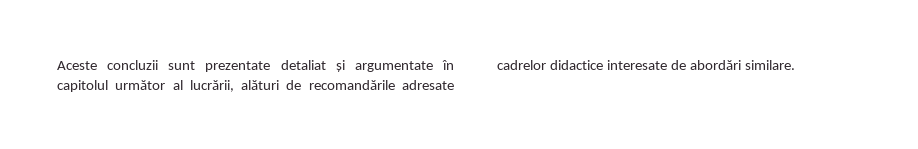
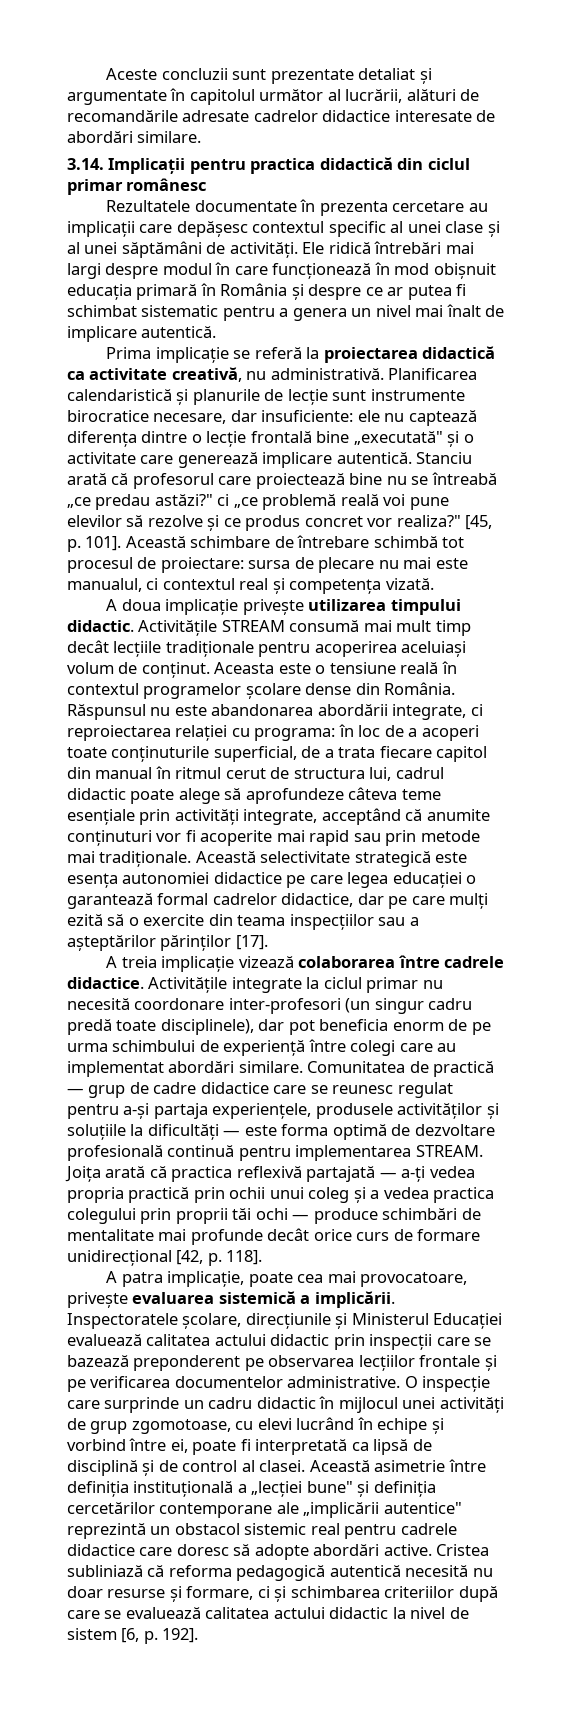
+ 3.14. Implicații pentru practica didactică din ciclul primar românesc
+ Rezultatele documentate în prezenta cercetare au implicații care depășesc contextul specific al unei clase și al unei săptămâni de activități. Ele ridică întrebări mai largi despre modul în care funcționează în mod obișnuit educația primară în România și despre ce ar putea fi schimbat sistematic pentru a genera un nivel mai înalt de implicare autentică.
+ Prima implicație se referă la proiectarea didactică ca activitate creativă, nu administrativă. Planificarea calendaristică și planurile de lecție sunt instrumente birocratice necesare, dar insuficiente: ele nu captează diferența dintre o lecție frontală bine „executată" și o activitate care generează implicare autentică. Stanciu arată că profesorul care proiectează bine nu se întreabă „ce predau astăzi?" ci „ce problemă reală voi pune elevilor să rezolve și ce produs concret vor realiza?" [45, p. 101]. Această schimbare de întrebare schimbă tot procesul de proiectare: sursa de plecare nu mai este manualul, ci contextul real și competența vizată.
+ A doua implicație privește utilizarea timpului didactic. Activitățile STREAM consumă mai mult timp decât lecțiile tradiționale pentru acoperirea aceluiași volum de conținut. Aceasta este o tensiune reală în contextul programelor școlare dense din România. Răspunsul nu este abandonarea abordării integrate, ci reproiectarea relației cu programa: în loc de a acoperi toate conținuturile superficial, de a trata fiecare capitol din manual în ritmul cerut de structura lui, cadrul didactic poate alege să aprofundeze câteva teme esențiale prin activități integrate, acceptând că anumite conținuturi vor fi acoperite mai rapid sau prin metode mai tradiționale. Această selectivitate strategică este esența autonomiei didactice pe care legea educației o garantează formal cadrelor didactice, dar pe care mulți ezită să o exercite din teama inspecțiilor sau a așteptărilor părinților [17].
+ A treia implicație vizează colaborarea între cadrele didactice. Activitățile integrate la ciclul primar nu necesită coordonare inter-profesori (un singur cadru predă toate disciplinele), dar pot beneficia enorm de pe urma schimbului de experiență între colegi care au implementat abordări similare. Comunitatea de practică — grup de cadre didactice care se reunesc regulat pentru a-și partaja experiențele, produsele activităților și soluțiile la dificultăți — este forma optimă de dezvoltare profesională continuă pentru implementarea STREAM. Joița arată că practica reflexivă partajată — a-ți vedea propria practică prin ochii unui coleg și a vedea practica colegului prin proprii tăi ochi — produce schimbări de mentalitate mai profunde decât orice curs de formare unidirecțional [42, p. 118].
+ A patra implicație, poate cea mai provocatoare, privește evaluarea sistemică a implicării. Inspectoratele școlare, direcțiunile și Ministerul Educației evaluează calitatea actului didactic prin inspecții care se bazează preponderent pe observarea lecțiilor frontale și pe verificarea documentelor administrative. O inspecție care surprinde un cadru didactic în mijlocul unei activități de grup zgomotoase, cu elevi lucrând în echipe și vorbind între ei, poate fi interpretată ca lipsă de disciplină și de control al clasei. Această asimetrie între definiția instituțională a „lecției bune" și definiția cercetărilor contemporane ale „implicării autentice" reprezintă un obstacol sistemic real pentru cadrele didactice care doresc să adopte abordări active. Cristea subliniază că reforma pedagogică autentică necesită nu doar resurse și formare, ci și schimbarea criteriilor după care se evaluează calitatea actului didactic la nivel de sistem [6, p. 192].

